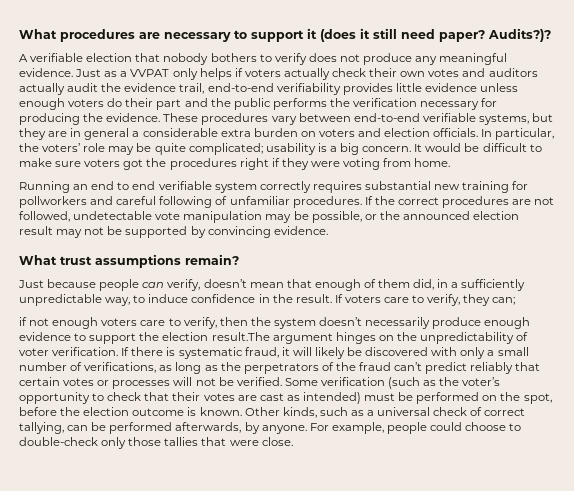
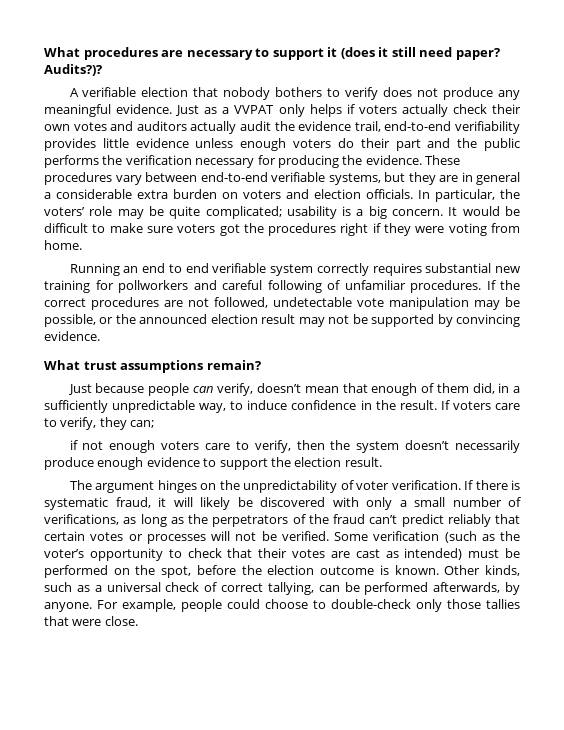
- if not enough voters care to verify, then the system doesn’t necessarily produce enough evidence to support the election result.The argument hinges on the unpredictability of voter verification.
+ if not enough voters care to verify, then the system doesn’t necessarily produce enough evidence to support the election result.
+ The argument hinges on the unpredictability of voter verification.

